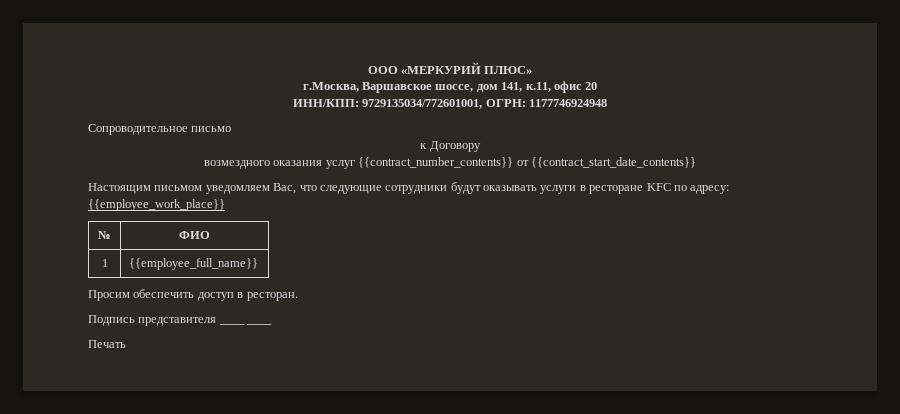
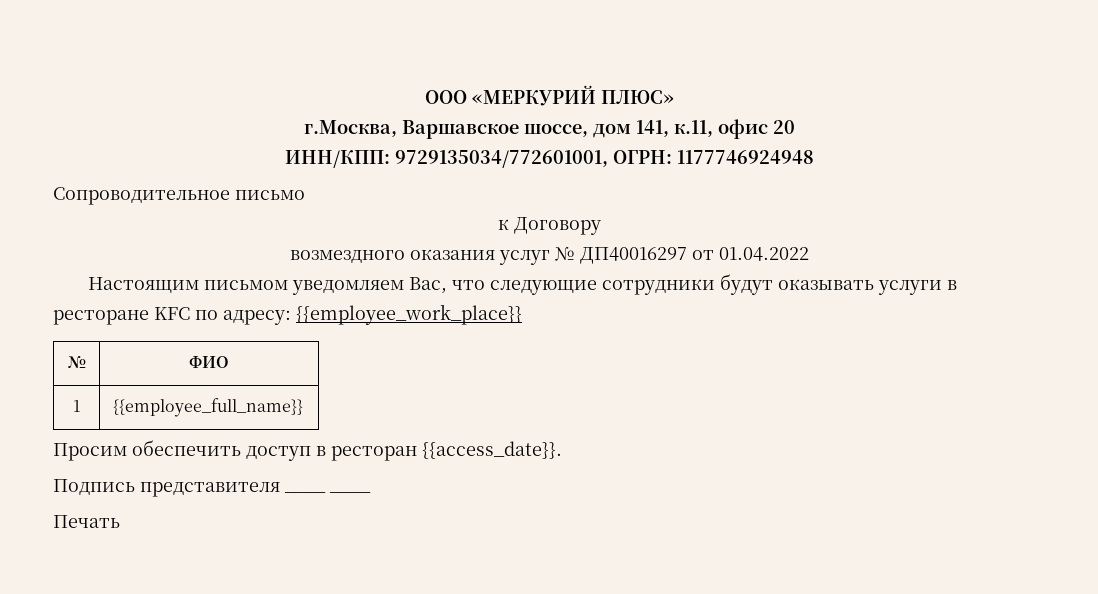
- возмездного оказания услуг {{contract_number_contents}} от {{contract_start_date_contents}}
+ возмездного оказания услуг № ДП40016297 от 01.04.2022
- Просим обеспечить доступ в ресторан.
+ Просим обеспечить доступ в ресторан {{access_date}}.

